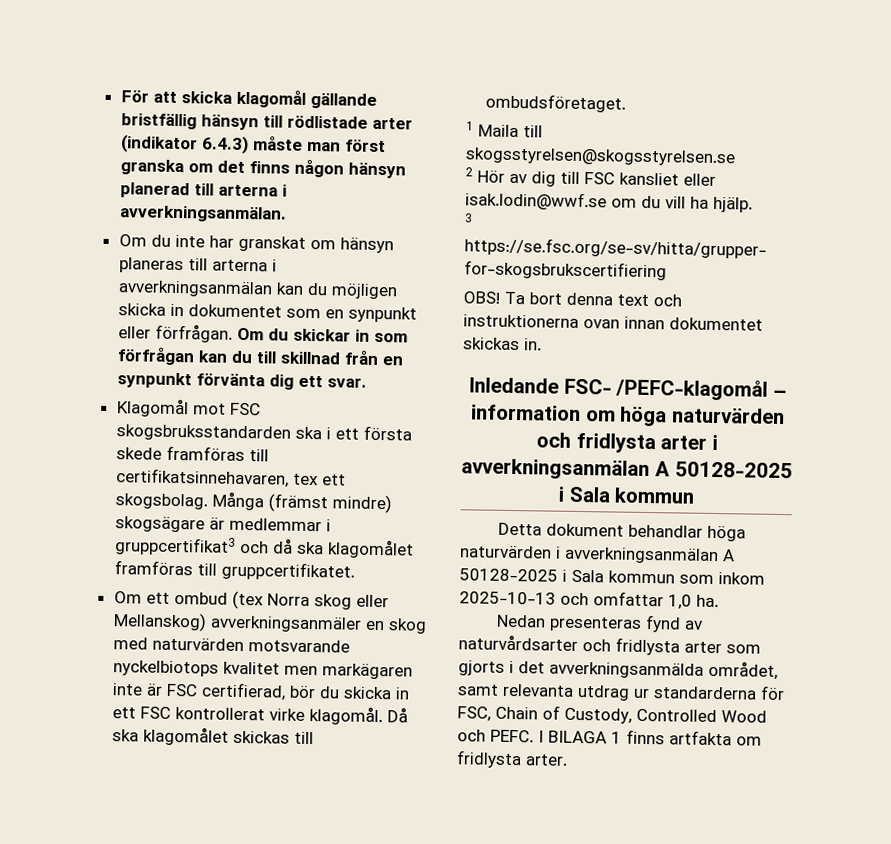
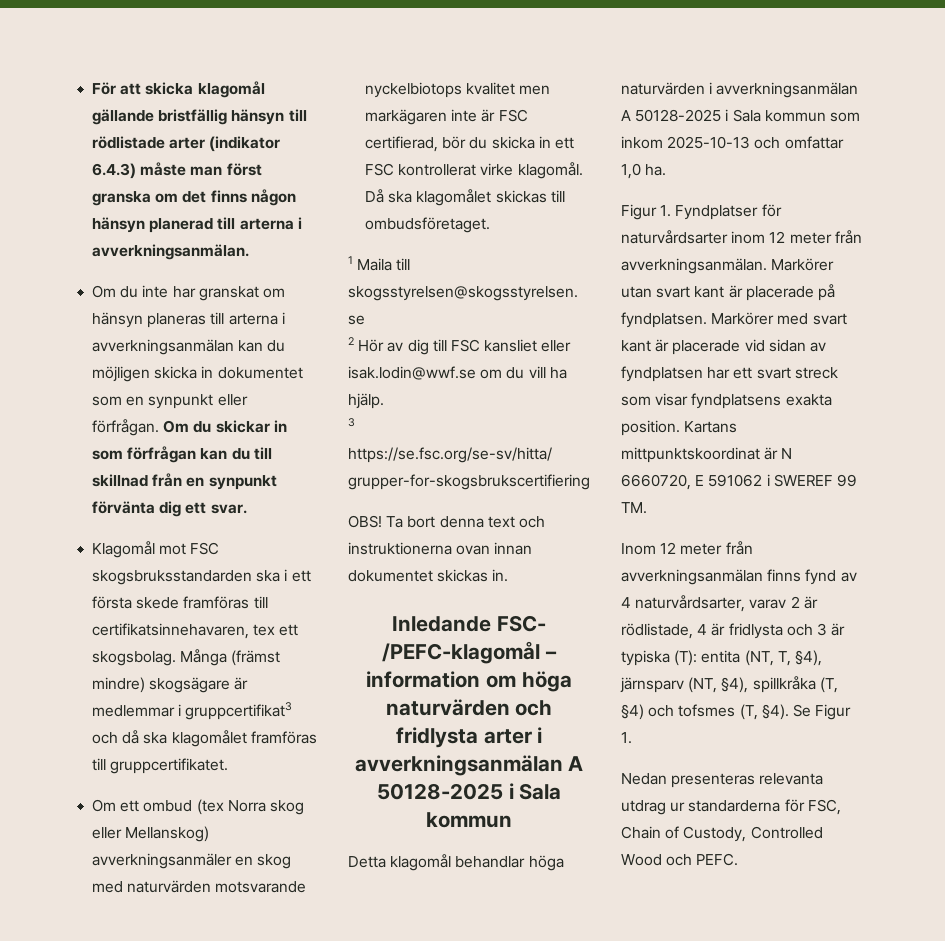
- Detta dokument behandlar höga naturvärden i avverkningsanmälan A 50128-2025 i Sala kommun som inkom 2025-10-13 och omfattar 1,0 ha.
+ Detta klagomål behandlar höga naturvärden i avverkningsanmälan A 50128-2025 i Sala kommun som inkom 2025-10-13 och omfattar 1,0 ha.
- Nedan presenteras fynd av naturvårdsarter och fridlysta arter som gjorts i det avverkningsanmälda området, samt relevanta utdrag ur standarderna för FSC, Chain of Custody, Controlled Wood och PEFC. I BILAGA 1 finns artfakta om fridlysta arter.
+ Figur 1. Fyndplatser för naturvårdsarter inom 12 meter från avverkningsanmälan. Markörer utan svart kant är placerade på fyndplatsen. Markörer med svart kant är placerade vid sidan av fyndplatsen har ett svart streck som visar fyndplatsens exakta position. Kartans mittpunktskoordinat är N 6660720, E 591062 i SWEREF 99 TM.
+ Inom 12 meter från avverkningsanmälan finns fynd av 4 naturvårdsarter, varav 2 är rödlistade, 4 är fridlysta och 3 är typiska (T): entita (NT, T, §4), järnsparv (NT, §4), spillkråka (T, §4) och tofsmes (T, §4). Se Figur 1.
+ Nedan presenteras relevanta utdrag ur standarderna för FSC, Chain of Custody, Controlled Wood och PEFC.

